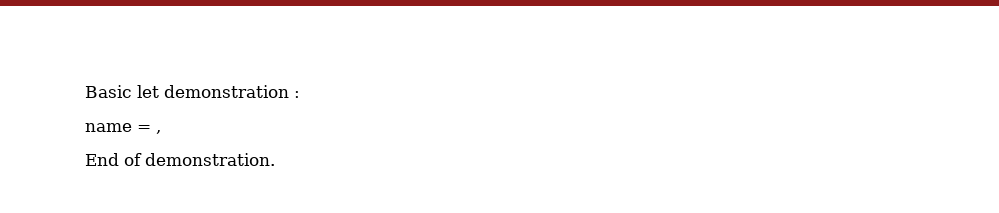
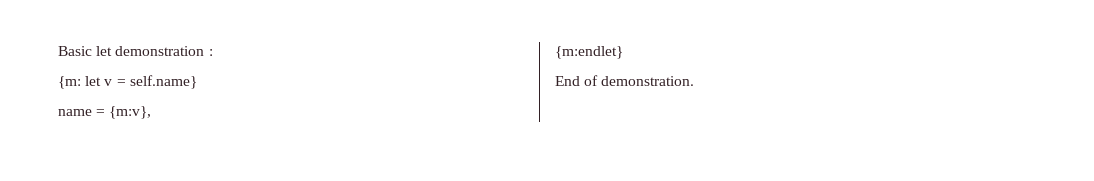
+ {m: let v = self.name}
- name = ,
+ name = {m:v},
+ {m:endlet}

